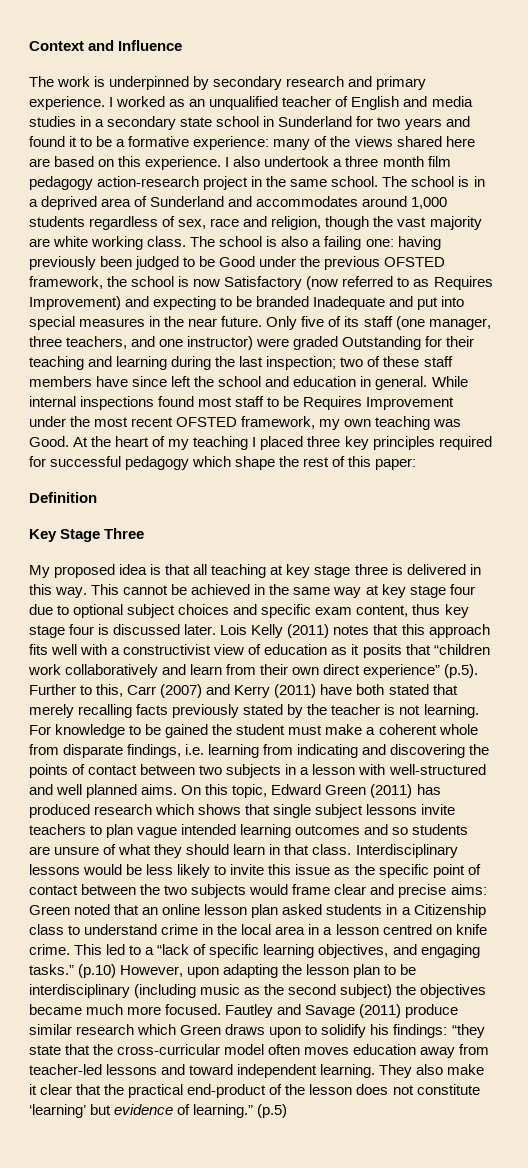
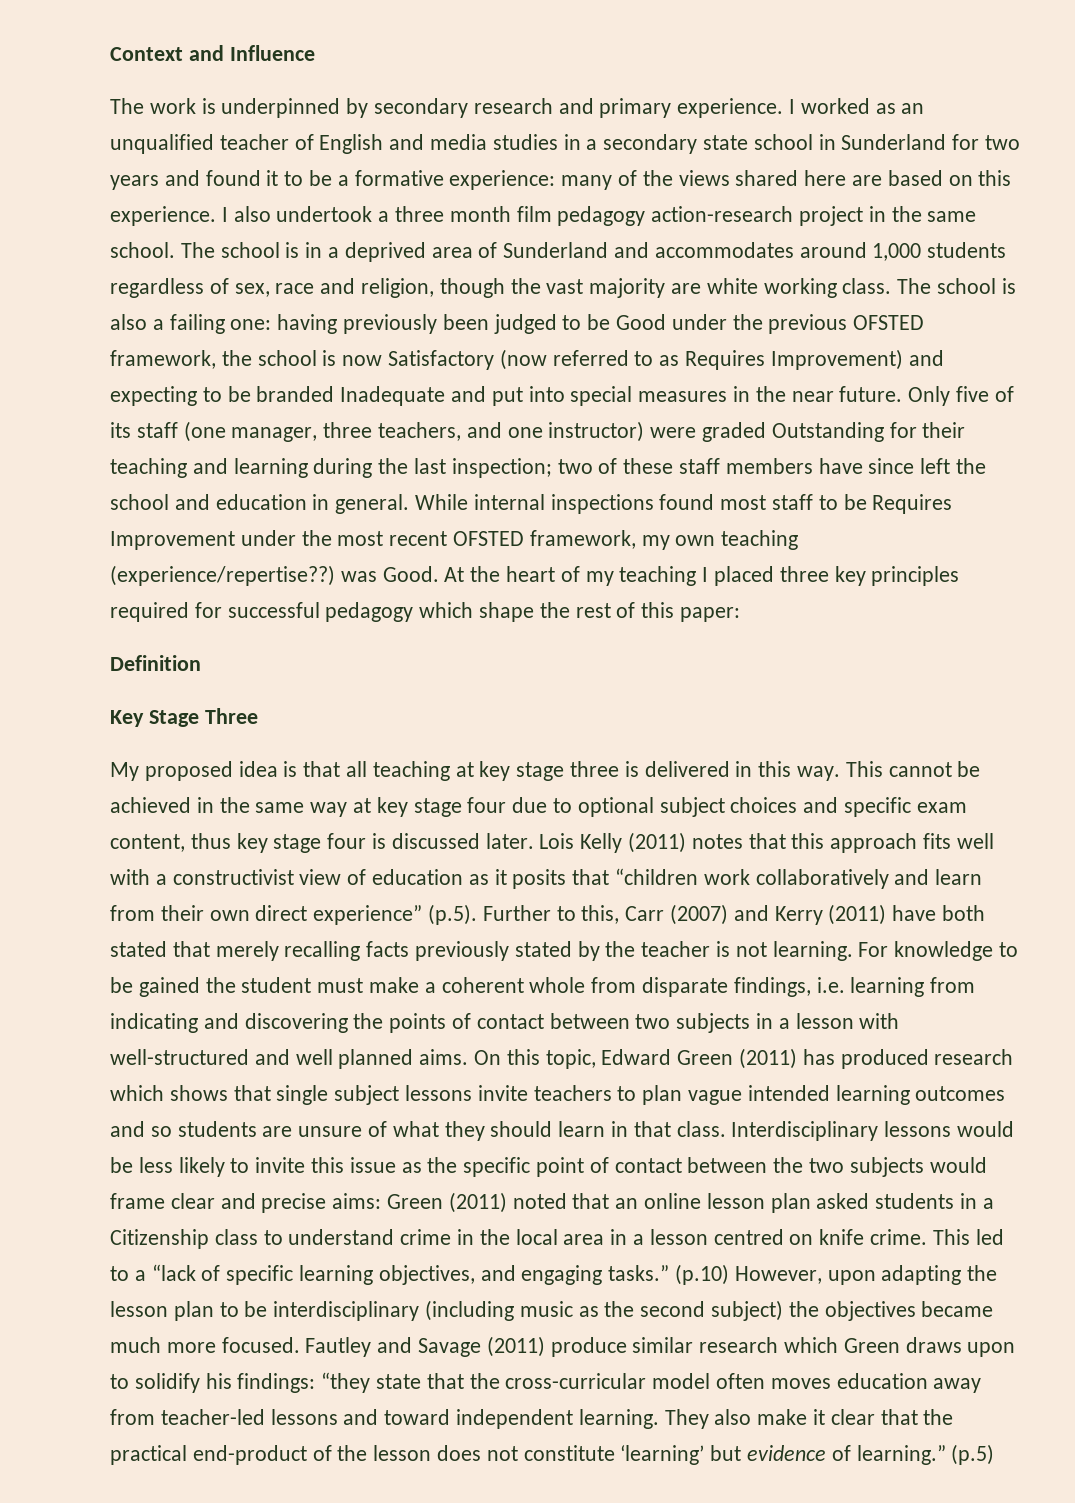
- While internal inspections found most staff to be Requires Improvement under the most recent OFSTED framework, my own teaching was Good.
+ While internal inspections found most staff to be Requires Improvement under the most recent OFSTED framework, my own teaching (experience/repertise??) was Good.
- Interdisciplinary lessons would be less likely to invite this issue as the specific point of contact between the two subjects would frame clear and precise aims: Green noted that an online lesson plan asked students in a Citizenship class to understand crime in the local area in a lesson centred on knife crime.
+ Interdisciplinary lessons would be less likely to invite this issue as the specific point of contact between the two subjects would frame clear and precise aims: Green (2011) noted that an online lesson plan asked students in a Citizenship class to understand crime in the local area in a lesson centred on knife crime.

